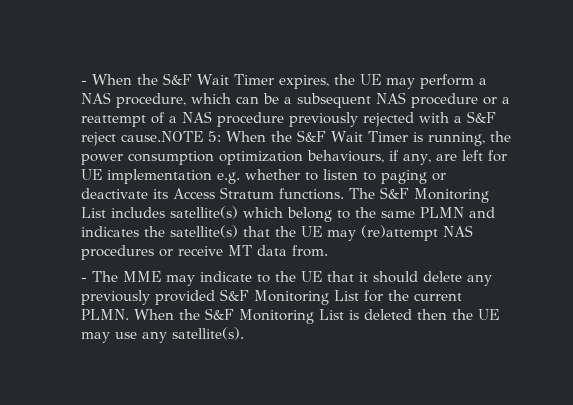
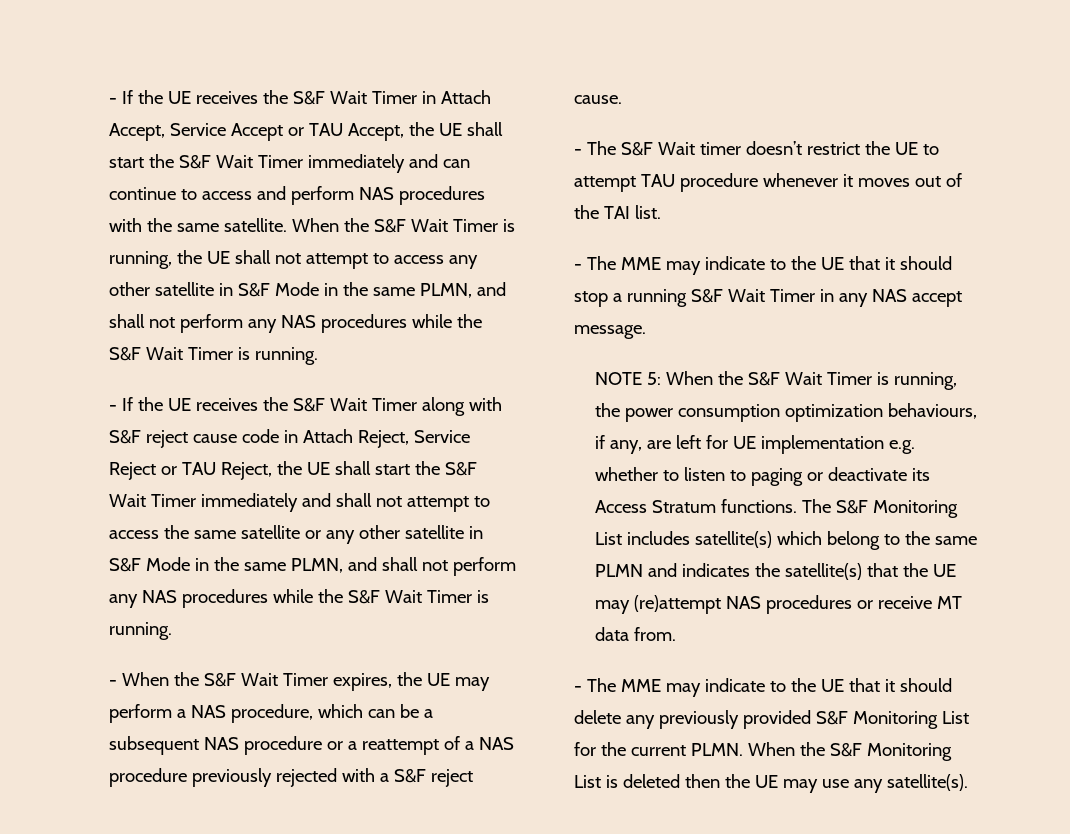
- - When the S&F Wait Timer expires, the UE may perform a NAS procedure, which can be a subsequent NAS procedure or a reattempt of a NAS procedure previously rejected with a S&F reject cause.NOTE 5:
+ - If the UE receives the S&F Wait Timer in Attach Accept, Service Accept or TAU Accept, the UE shall start the S&F Wait Timer immediately and can continue to access and perform NAS procedures with the same satellite. When the S&F Wait Timer is running, the UE shall not attempt to access any other satellite in S&F Mode in the same PLMN, and shall not perform any NAS procedures while the S&F Wait Timer is running.
+ - If the UE receives the S&F Wait Timer along with S&F reject cause code in Attach Reject, Service Reject or TAU Reject, the UE shall start the S&F Wait Timer immediately and shall not attempt to access the same satellite or any other satellite in S&F Mode in the same PLMN, and shall not perform any NAS procedures while the S&F Wait Timer is running.
+ - When the S&F Wait Timer expires, the UE may perform a NAS procedure, which can be a subsequent NAS procedure or a reattempt of a NAS procedure previously rejected with a S&F reject cause.
+ - The S&F Wait timer doesn’t restrict the UE to attempt TAU procedure whenever it moves out of the TAI list.
+ - The MME may indicate to the UE that it should stop a running S&F Wait Timer in any NAS accept message.
+ NOTE 5:

